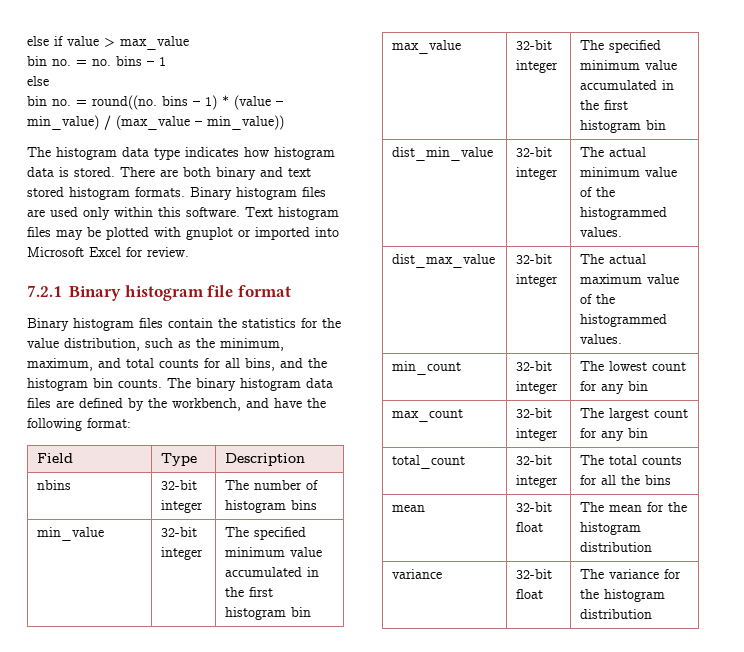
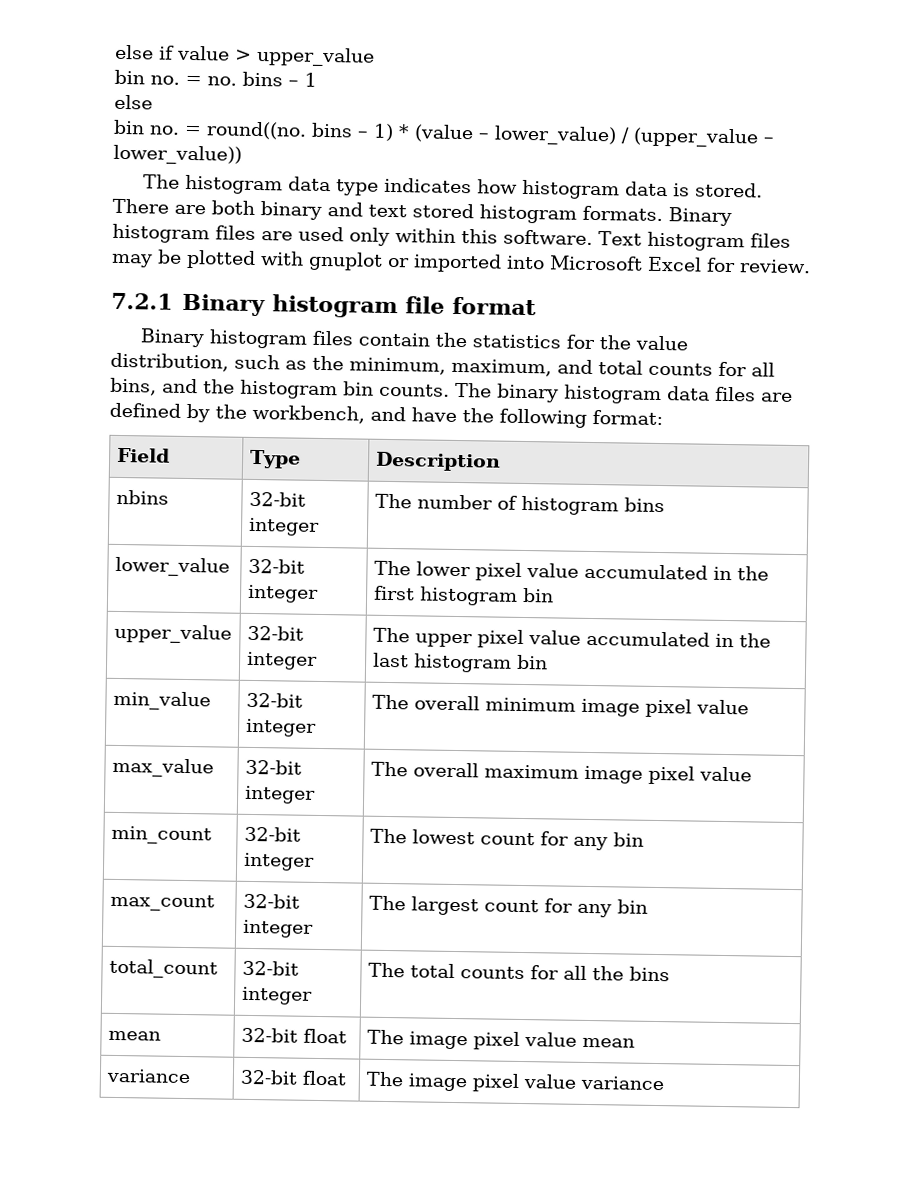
- else if value > max_value
+ else if value > upper_value
- bin no. = round((no. bins – 1) * (value – min_value) / (max_value – min_value))
+ bin no. = round((no. bins – 1) * (value – lower_value) / (upper_value – lower_value))
- min_value | 32-bit integer | The specified minimum value accumulated in the first histogram bin
- max_value | 32-bit integer | The specified minimum value accumulated in the first histogram bin
- dist_min_value | 32-bit integer | The actual minimum value of the histogrammed values.
- dist_max_value | 32-bit integer | The actual maximum value of the histogrammed values.
+ lower_value | 32-bit integer | The lower pixel value accumulated in the first histogram bin
+ upper_value | 32-bit integer | The upper pixel value accumulated in the last histogram bin
+ min_value | 32-bit integer | The overall minimum image pixel value
+ max_value | 32-bit integer | The overall maximum image pixel value
- mean | 32-bit float | The mean for the histogram distribution
+ mean | 32-bit float | The image pixel value mean
- variance | 32-bit float | The variance for the histogram distribution
+ variance | 32-bit float | The image pixel value variance

